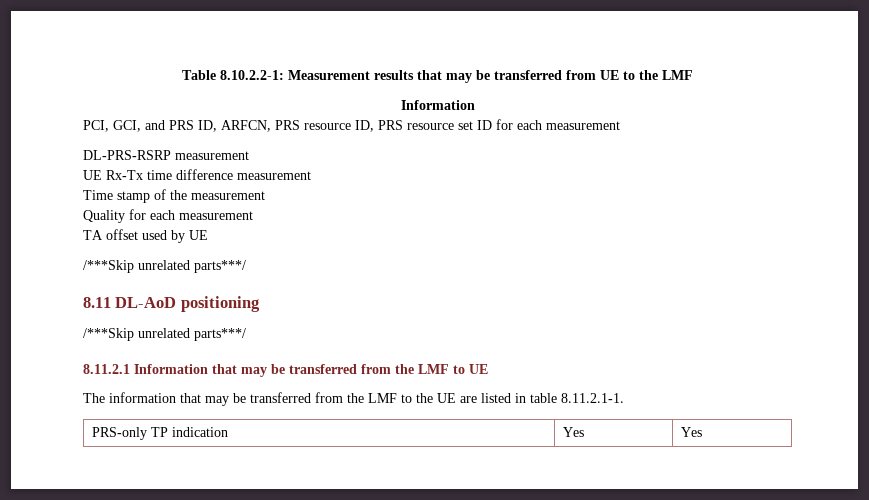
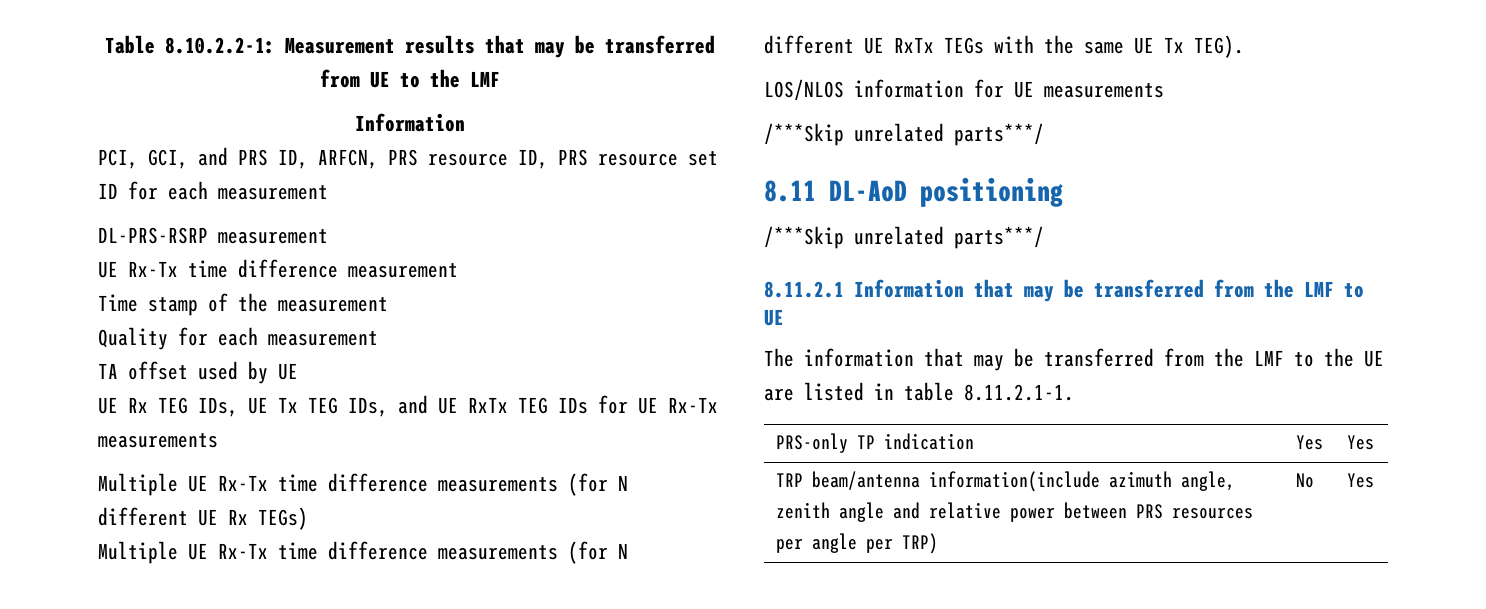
+ UE Rx TEG IDs, UE Tx TEG IDs, and UE RxTx TEG IDs for UE Rx-Tx measurements
+ Multiple UE Rx-Tx time difference measurements (for N different UE Rx TEGs)
+ Multiple UE Rx-Tx time difference measurements (for N different UE RxTx TEGs with the same UE Tx TEG).
+ LOS/NLOS information for UE measurements
+ TRP beam/antenna information(include azimuth angle, zenith angle and relative power between PRS resources per angle per TRP) | No | Yes

